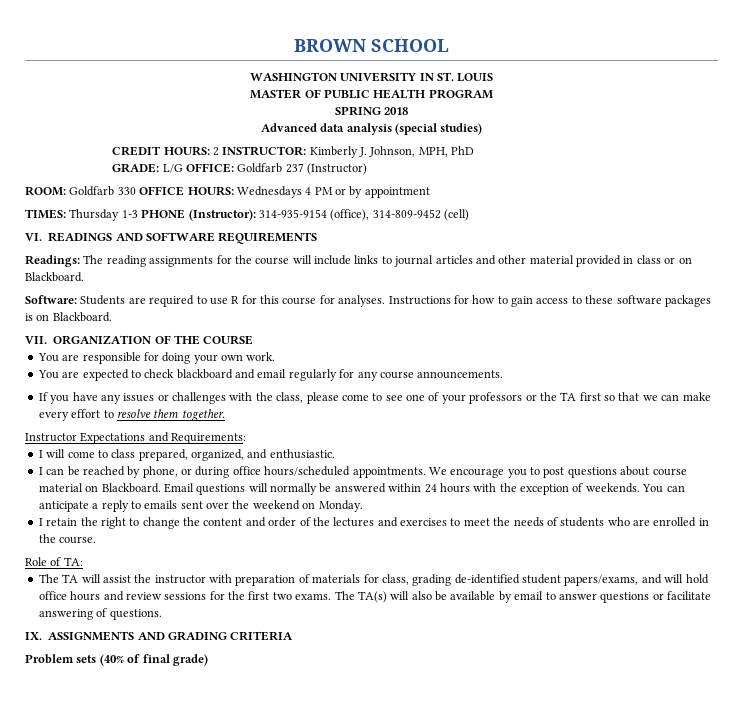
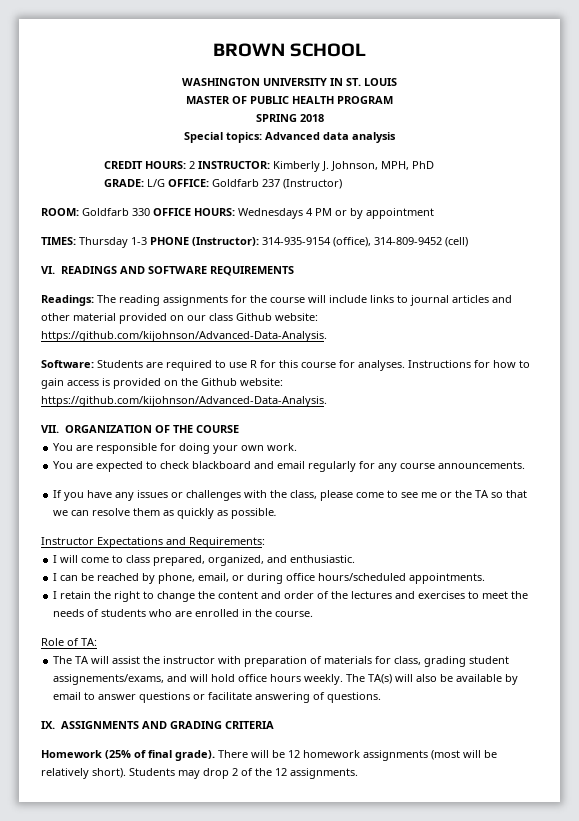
- Advanced data analysis (special studies)
+ Special topics: Advanced data analysis
- Readings: The reading assignments for the course will include links to journal articles and other material provided in class or on Blackboard.
+ Readings: The reading assignments for the course will include links to journal articles and other material provided on our class Github website: https://github.com/kijohnson/Advanced-Data-Analysis.
- Instructions for how to gain access to these software packages is on Blackboard.
+ Instructions for how to gain access is provided on the Github website: https://github.com/kijohnson/Advanced-Data-Analysis.
- If you have any issues or challenges with the class, please come to see one of your professors or the TA first so that we can make every effort to resolve them together.
+ If you have any issues or challenges with the class, please come to see me or the TA so that we can resolve them as quickly as possible.
- I can be reached by phone, or during office hours/scheduled appointments. We encourage you to post questions about course material on Blackboard. Email questions will normally be answered within 24 hours with the exception of weekends. You can anticipate a reply to emails sent over the weekend on Monday.
+ I can be reached by phone, email, or during office hours/scheduled appointments.
- The TA will assist the instructor with preparation of materials for class, grading de-identified student papers/exams, and will hold office hours and review sessions for the first two exams.
+ The TA will assist the instructor with preparation of materials for class, grading student assignements/exams, and will hold office hours weekly.
- Problem sets (40% of final grade)
+ Homework (25% of final grade). There will be 12 homework assignments (most will be relatively short). Students may drop 2 of the 12 assignments.

